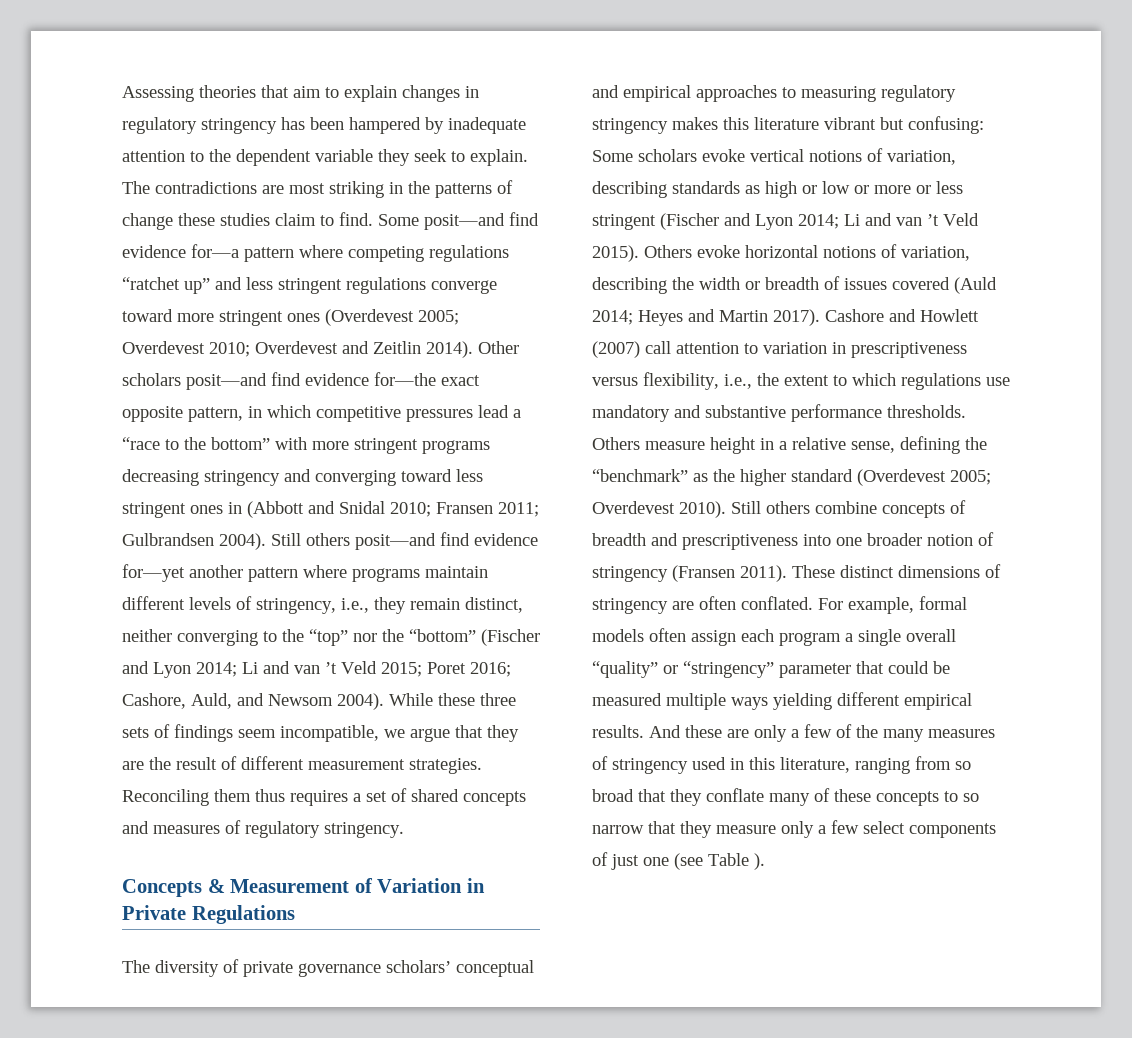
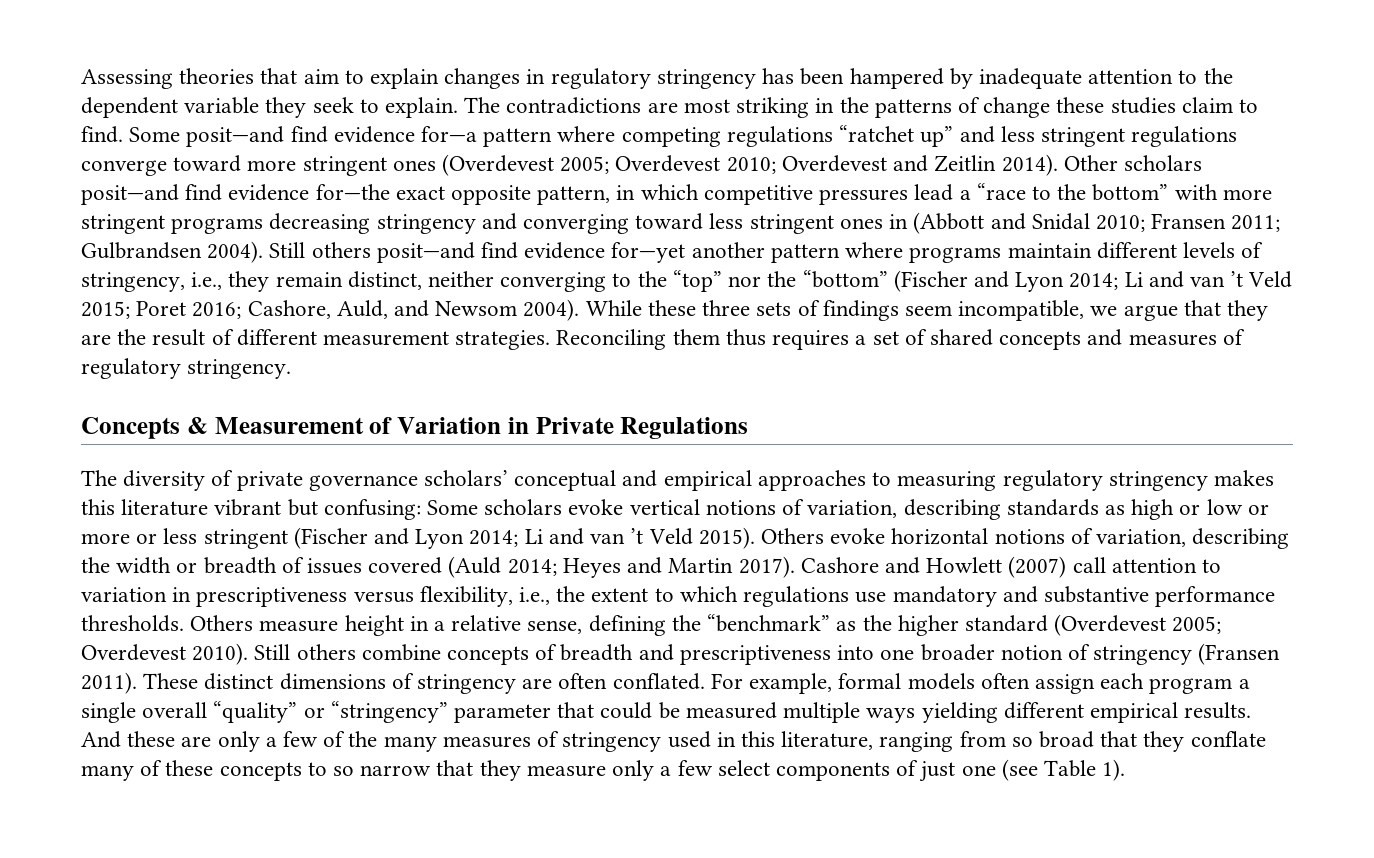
- And these are only a few of the many measures of stringency used in this literature, ranging from so broad that they conflate many of these concepts to so narrow that they measure only a few select components of just one (see Table ).
+ And these are only a few of the many measures of stringency used in this literature, ranging from so broad that they conflate many of these concepts to so narrow that they measure only a few select components of just one (see Table 1).

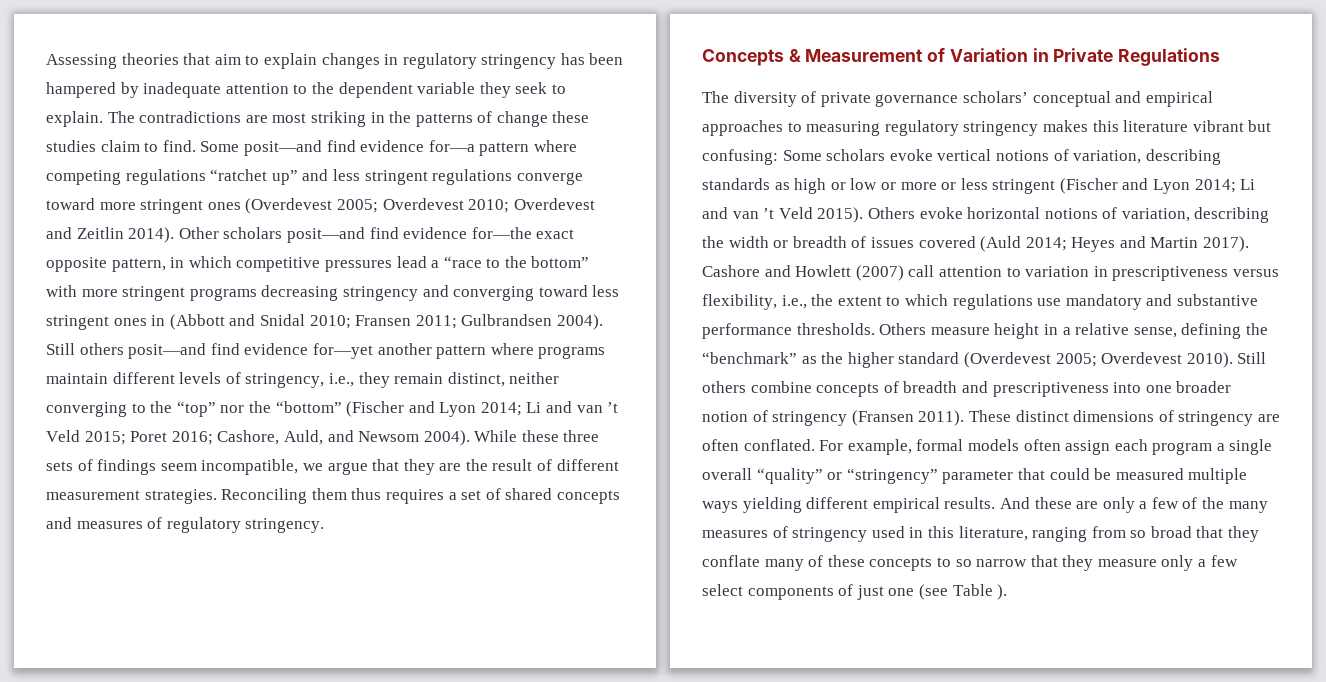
- And these are only a few of the many measures of stringency used in this literature, ranging from so broad that they conflate many of these concepts to so narrow that they measure only a few select components of just one (see Table 1).
+ And these are only a few of the many measures of stringency used in this literature, ranging from so broad that they conflate many of these concepts to so narrow that they measure only a few select components of just one (see Table ).

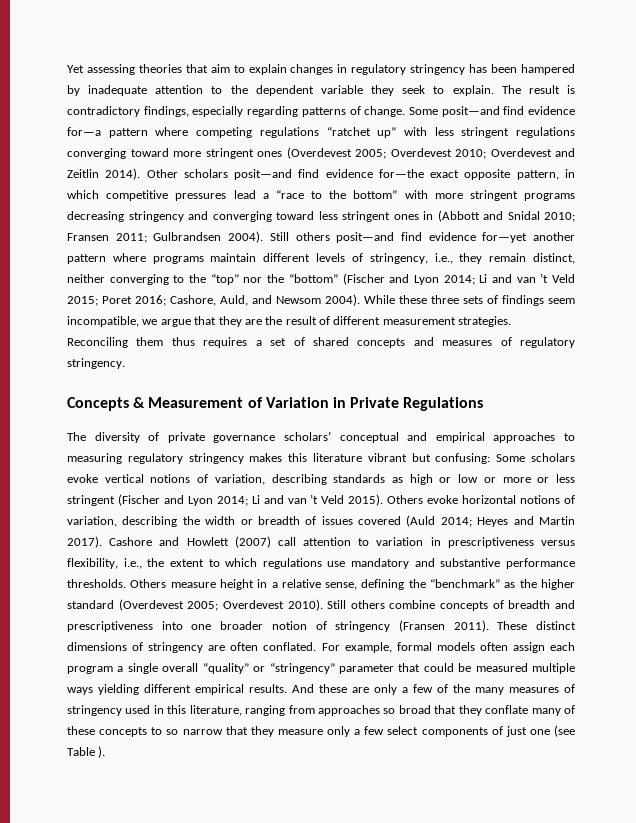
- Assessing theories that aim to explain changes in regulatory stringency has been hampered by inadequate attention to the dependent variable they seek to explain.
+ Yet assessing theories that aim to explain changes in regulatory stringency has been hampered by inadequate attention to the dependent variable they seek to explain.
- The contradictions are most striking in the patterns of change these studies claim to find.
+ The result is contradictory findings, especially regarding patterns of change.
- Some posit—and find evidence for—a pattern where competing regulations “ratchet up” and less stringent regulations converge toward more stringent ones (Overdevest 2005; Overdevest 2010; Overdevest and Zeitlin 2014).
+ Some posit—and find evidence for—a pattern where competing regulations “ratchet up” with less stringent regulations converging toward more stringent ones (Overdevest 2005; Overdevest 2010; Overdevest and Zeitlin 2014).
- And these are only a few of the many measures of stringency used in this literature, ranging from so broad that they conflate many of these concepts to so narrow that they measure only a few select components of just one (see Table ).
+ And these are only a few of the many measures of stringency used in this literature, ranging from approaches so broad that they conflate many of these concepts to so narrow that they measure only a few select components of just one (see Table ).

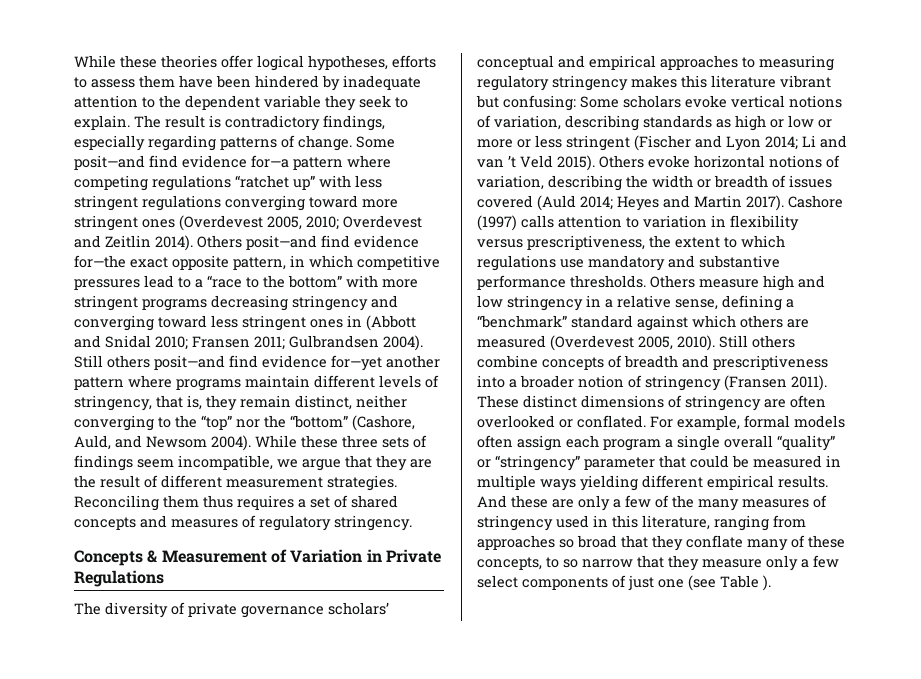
- Yet assessing theories that aim to explain changes in regulatory stringency has been hampered by inadequate attention to the dependent variable they seek to explain.
+ While these theories offer logical hypotheses, efforts to assess them have been hindered by inadequate attention to the dependent variable they seek to explain.
- Some posit—and find evidence for—a pattern where competing regulations “ratchet up” with less stringent regulations converging toward more stringent ones (Overdevest 2005; Overdevest 2010; Overdevest and Zeitlin 2014).
+ Some posit—and find evidence for—a pattern where competing regulations “ratchet up” with less stringent regulations converging toward more stringent ones (Overdevest 2005, 2010; Overdevest and Zeitlin 2014).
- Other scholars posit—and find evidence for—the exact opposite pattern, in which competitive pressures lead a “race to the bottom” with more stringent programs decreasing stringency and converging toward less stringent ones in (Abbott and Snidal 2010; Fransen 2011; Gulbrandsen 2004).
+ Others posit—and find evidence for—the exact opposite pattern, in which competitive pressures lead to a “race to the bottom” with more stringent programs decreasing stringency and converging toward less stringent ones in (Abbott and Snidal 2010; Fransen 2011; Gulbrandsen 2004).
- Still others posit—and find evidence for—yet another pattern where programs maintain different levels of stringency, i.e., they remain distinct, neither converging to the “top” nor the “bottom” (Fischer and Lyon 2014; Li and van ’t Veld 2015; Poret 2016; Cashore, Auld, and Newsom 2004).
+ Still others posit—and find evidence for—yet another pattern where programs maintain different levels of stringency, that is, they remain distinct, neither converging to the “top” nor the “bottom” (Cashore, Auld, and Newsom 2004).
- Cashore and Howlett (2007) call attention to variation in prescriptiveness versus flexibility, i.e., the extent to which regulations use mandatory and substantive performance thresholds.
+ Cashore (1997) calls attention to variation in flexibility versus prescriptiveness, the extent to which regulations use mandatory and substantive performance thresholds.
- Others measure height in a relative sense, defining the “benchmark” as the higher standard (Overdevest 2005; Overdevest 2010).
+ Others measure high and low stringency in a relative sense, defining a “benchmark” standard against which others are measured (Overdevest 2005, 2010).
- Still others combine concepts of breadth and prescriptiveness into one broader notion of stringency (Fransen 2011).
+ Still others combine concepts of breadth and prescriptiveness into a broader notion of stringency (Fransen 2011).
- These distinct dimensions of stringency are often conflated.
+ These distinct dimensions of stringency are often overlooked or conflated.
- For example, formal models often assign each program a single overall “quality” or “stringency” parameter that could be measured multiple ways yielding different empirical results.
+ For example, formal models often assign each program a single overall “quality” or “stringency” parameter that could be measured in multiple ways yielding different empirical results.
- And these are only a few of the many measures of stringency used in this literature, ranging from approaches so broad that they conflate many of these concepts to so narrow that they measure only a few select components of just one (see Table ).
+ And these are only a few of the many measures of stringency used in this literature, ranging from approaches so broad that they conflate many of these concepts, to so narrow that they measure only a few select components of just one (see Table ).

